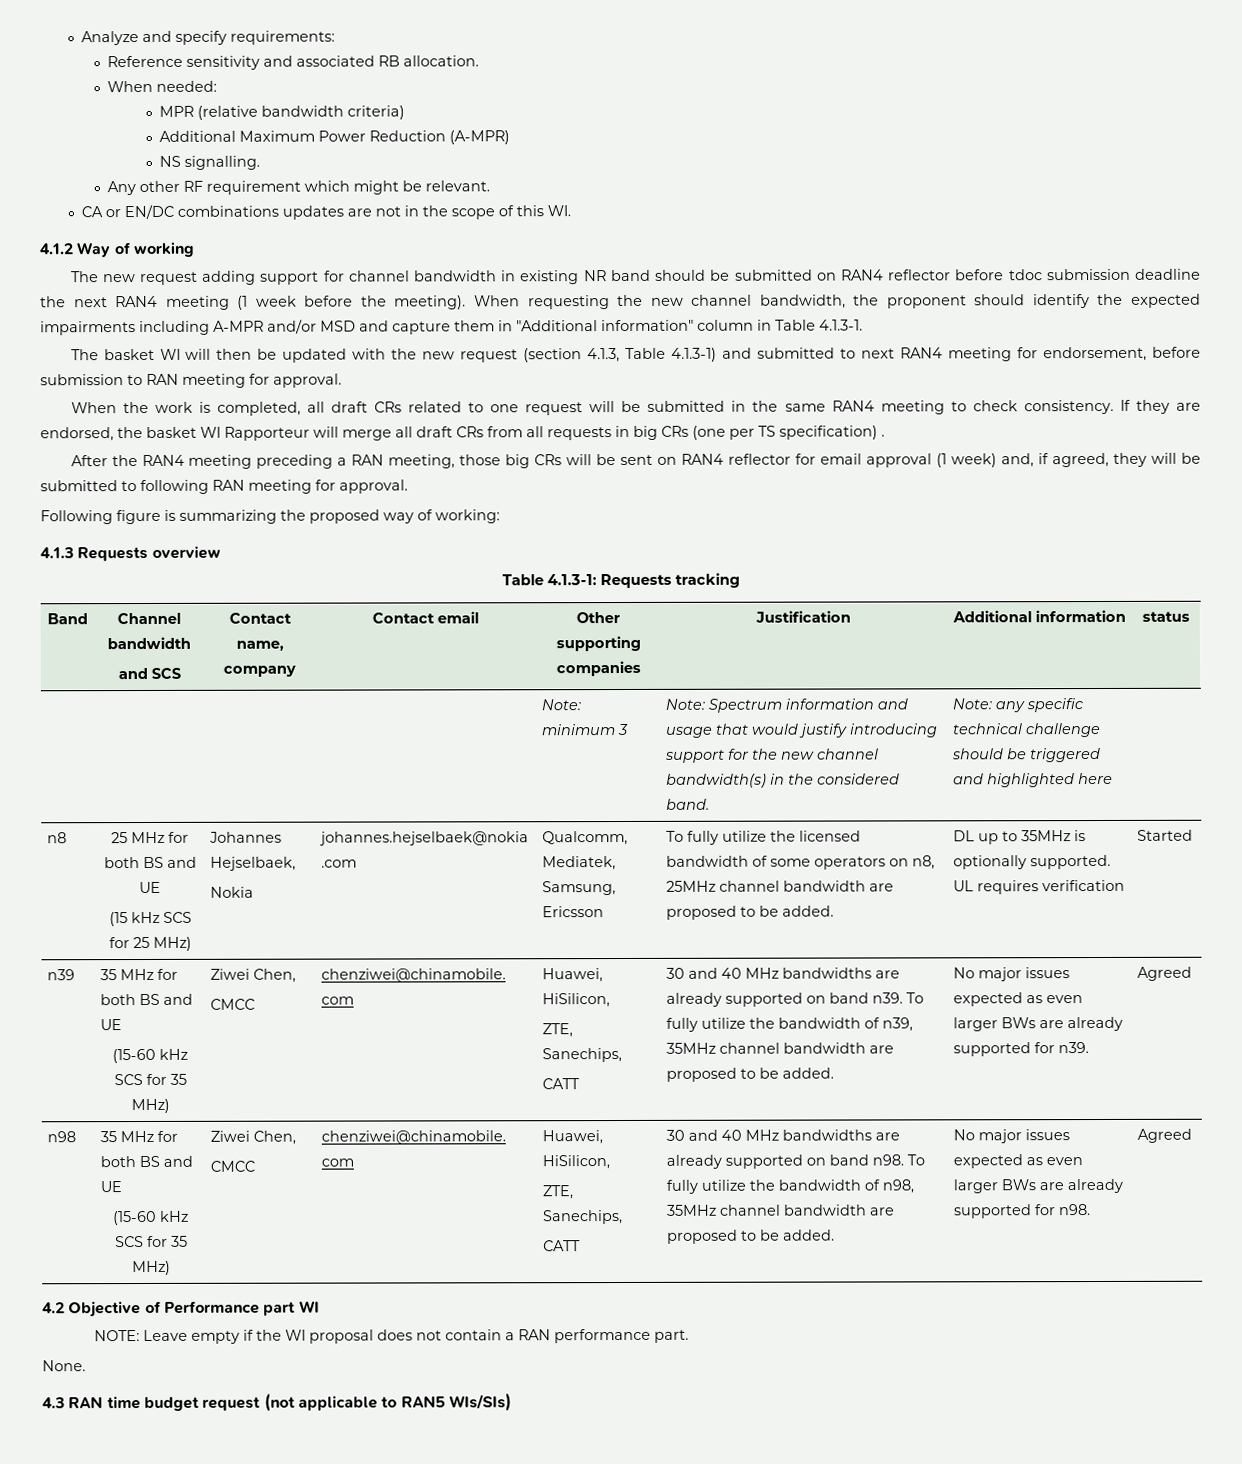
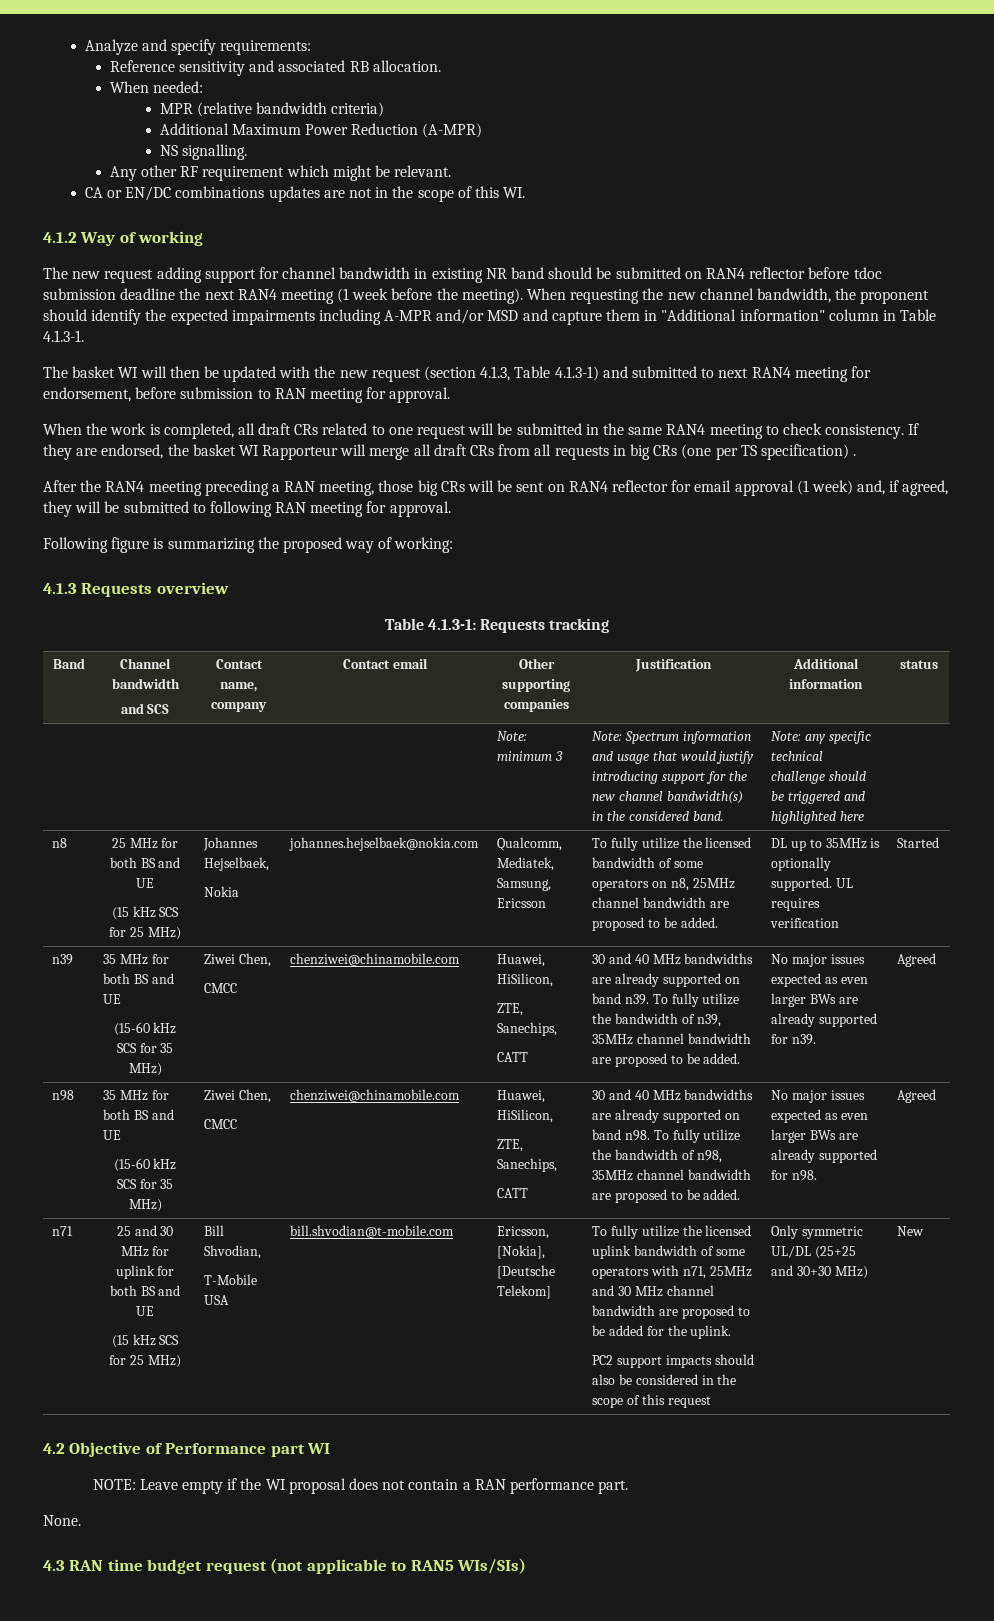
+ n71 | 25 and 30 MHz for uplink for both BS and UE
+ (15 kHz SCS for 25 MHz) | Bill Shvodian,
+ T-Mobile USA | bill.shvodian@t-mobile.com | Ericsson, [Nokia], [Deutsche Telekom] | To fully utilize the licensed uplink bandwidth of some operators with n71, 25MHz and 30 MHz channel bandwidth are proposed to be added for the uplink.
+ PC2 support impacts should also be considered in the scope of this request | Only symmetric UL/DL (25+25 and 30+30 MHz) | New

